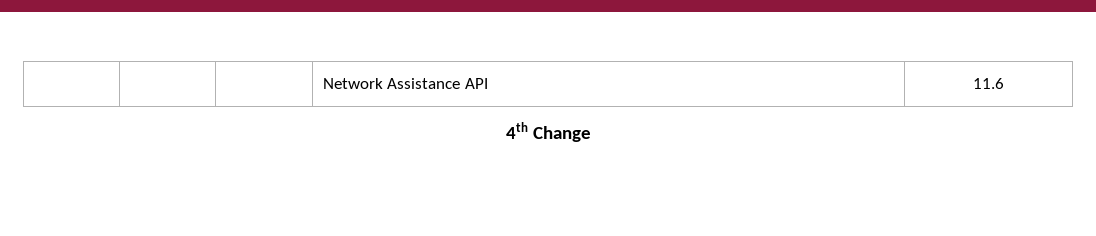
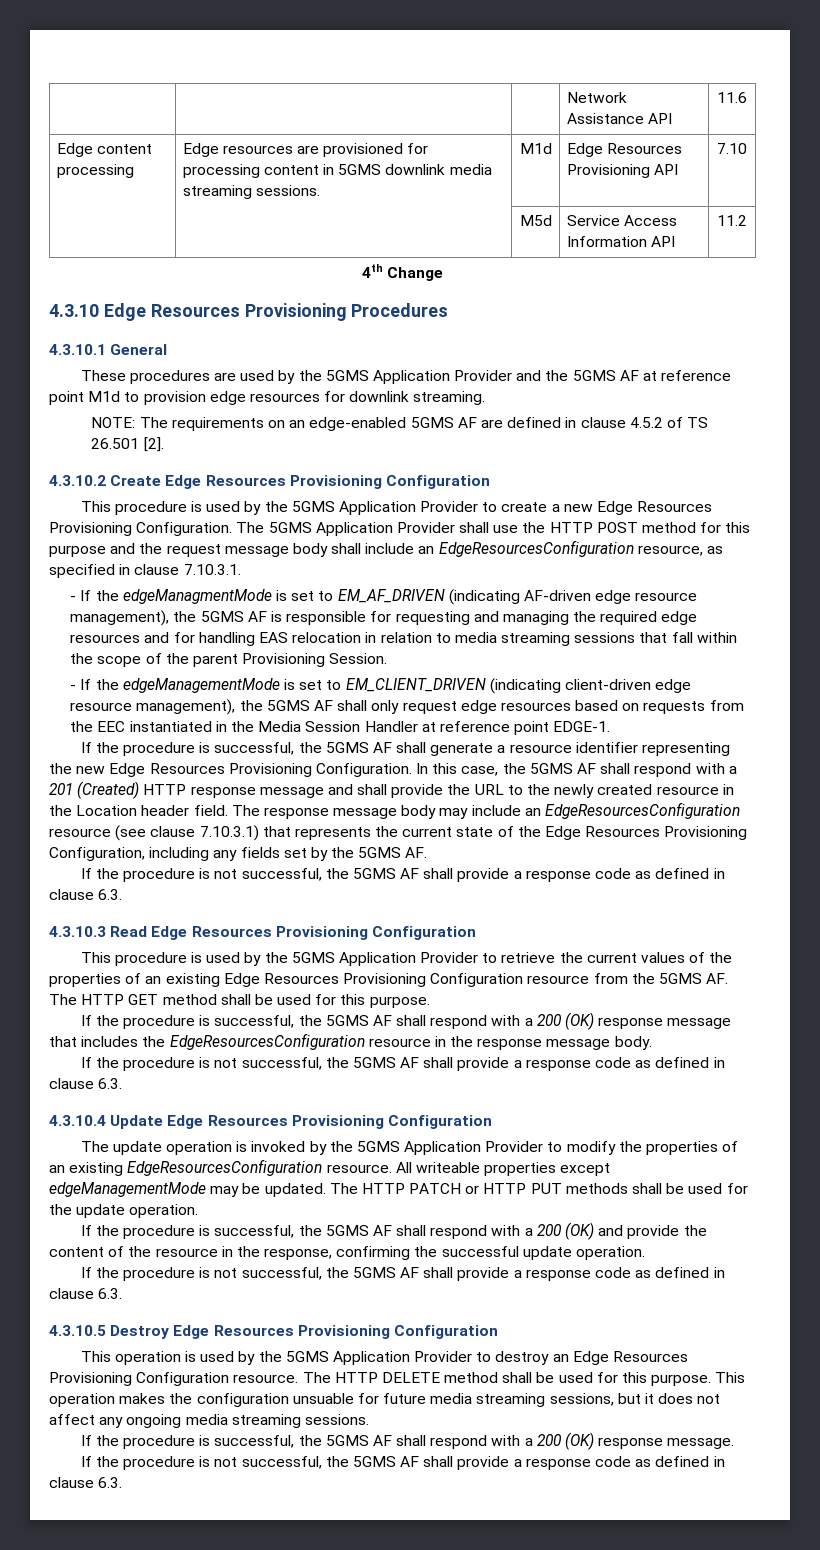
+ Edge content processing | Edge resources are provisioned for processing content in 5GMS downlink media streaming sessions. | M1d | Edge Resources Provisioning API | 7.10
+ | | M5d | Service Access Information API | 11.2
  4th Change
+ 4.3.10 Edge Resources Provisioning Procedures
+ 4.3.10.1 General
+ These procedures are used by the 5GMS Application Provider and the 5GMS AF at reference point M1d to provision edge resources for downlink streaming.
+ NOTE: The requirements on an edge-enabled 5GMS AF are defined in clause 4.5.2 of TS 26.501 [2].
+ 4.3.10.2 Create Edge Resources Provisioning Configuration
+ This procedure is used by the 5GMS Application Provider to create a new Edge Resources Provisioning Configuration. The 5GMS Application Provider shall use the HTTP POST method for this purpose and the request message body shall include an EdgeResourcesConfiguration resource, as specified in clause 7.10.3.1.
+ - If the edgeManagmentMode is set to EM_AF_DRIVEN (indicating AF-driven edge resource management), the 5GMS AF is responsible for requesting and managing the required edge resources and for handling EAS relocation in relation to media streaming sessions that fall within the scope of the parent Provisioning Session.
+ - If the edgeManagementMode is set to EM_CLIENT_DRIVEN (indicating client-driven edge resource management), the 5GMS AF shall only request edge resources based on requests from the EEC instantiated in the Media Session Handler at reference point EDGE-1.
+ If the procedure is successful, the 5GMS AF shall generate a resource identifier representing the new Edge Resources Provisioning Configuration. In this case, the 5GMS AF shall respond with a 201 (Created) HTTP response message and shall provide the URL to the newly created resource in the Location header field. The response message body may include an EdgeResourcesConfiguration resource (see clause 7.10.3.1) that represents the current state of the Edge Resources Provisioning Configuration, including any fields set by the 5GMS AF.
+ If the procedure is not successful, the 5GMS AF shall provide a response code as defined in clause 6.3.
+ 4.3.10.3 Read Edge Resources Provisioning Configuration
+ This procedure is used by the 5GMS Application Provider to retrieve the current values of the properties of an existing Edge Resources Provisioning Configuration resource from the 5GMS AF. The HTTP GET method shall be used for this purpose.
+ If the procedure is successful, the 5GMS AF shall respond with a 200 (OK) response message that includes the EdgeResourcesConfiguration resource in the response message body.
+ If the procedure is not successful, the 5GMS AF shall provide a response code as defined in clause 6.3.
+ 4.3.10.4 Update Edge Resources Provisioning Configuration
+ The update operation is invoked by the 5GMS Application Provider to modify the properties of an existing EdgeResourcesConfiguration resource. All writeable properties except edgeManagementMode may be updated. The HTTP PATCH or HTTP PUT methods shall be used for the update operation.
+ If the procedure is successful, the 5GMS AF shall respond with a 200 (OK) and provide the content of the resource in the response, confirming the successful update operation.
+ If the procedure is not successful, the 5GMS AF shall provide a response code as defined in clause 6.3.
+ 4.3.10.5 Destroy Edge Resources Provisioning Configuration
+ This operation is used by the 5GMS Application Provider to destroy an Edge Resources Provisioning Configuration resource. The HTTP DELETE method shall be used for this purpose. This operation makes the configuration unsuable for future media streaming sessions, but it does not affect any ongoing media streaming sessions.
+ If the procedure is successful, the 5GMS AF shall respond with a 200 (OK) response message.
+ If the procedure is not successful, the 5GMS AF shall provide a response code as defined in clause 6.3.

